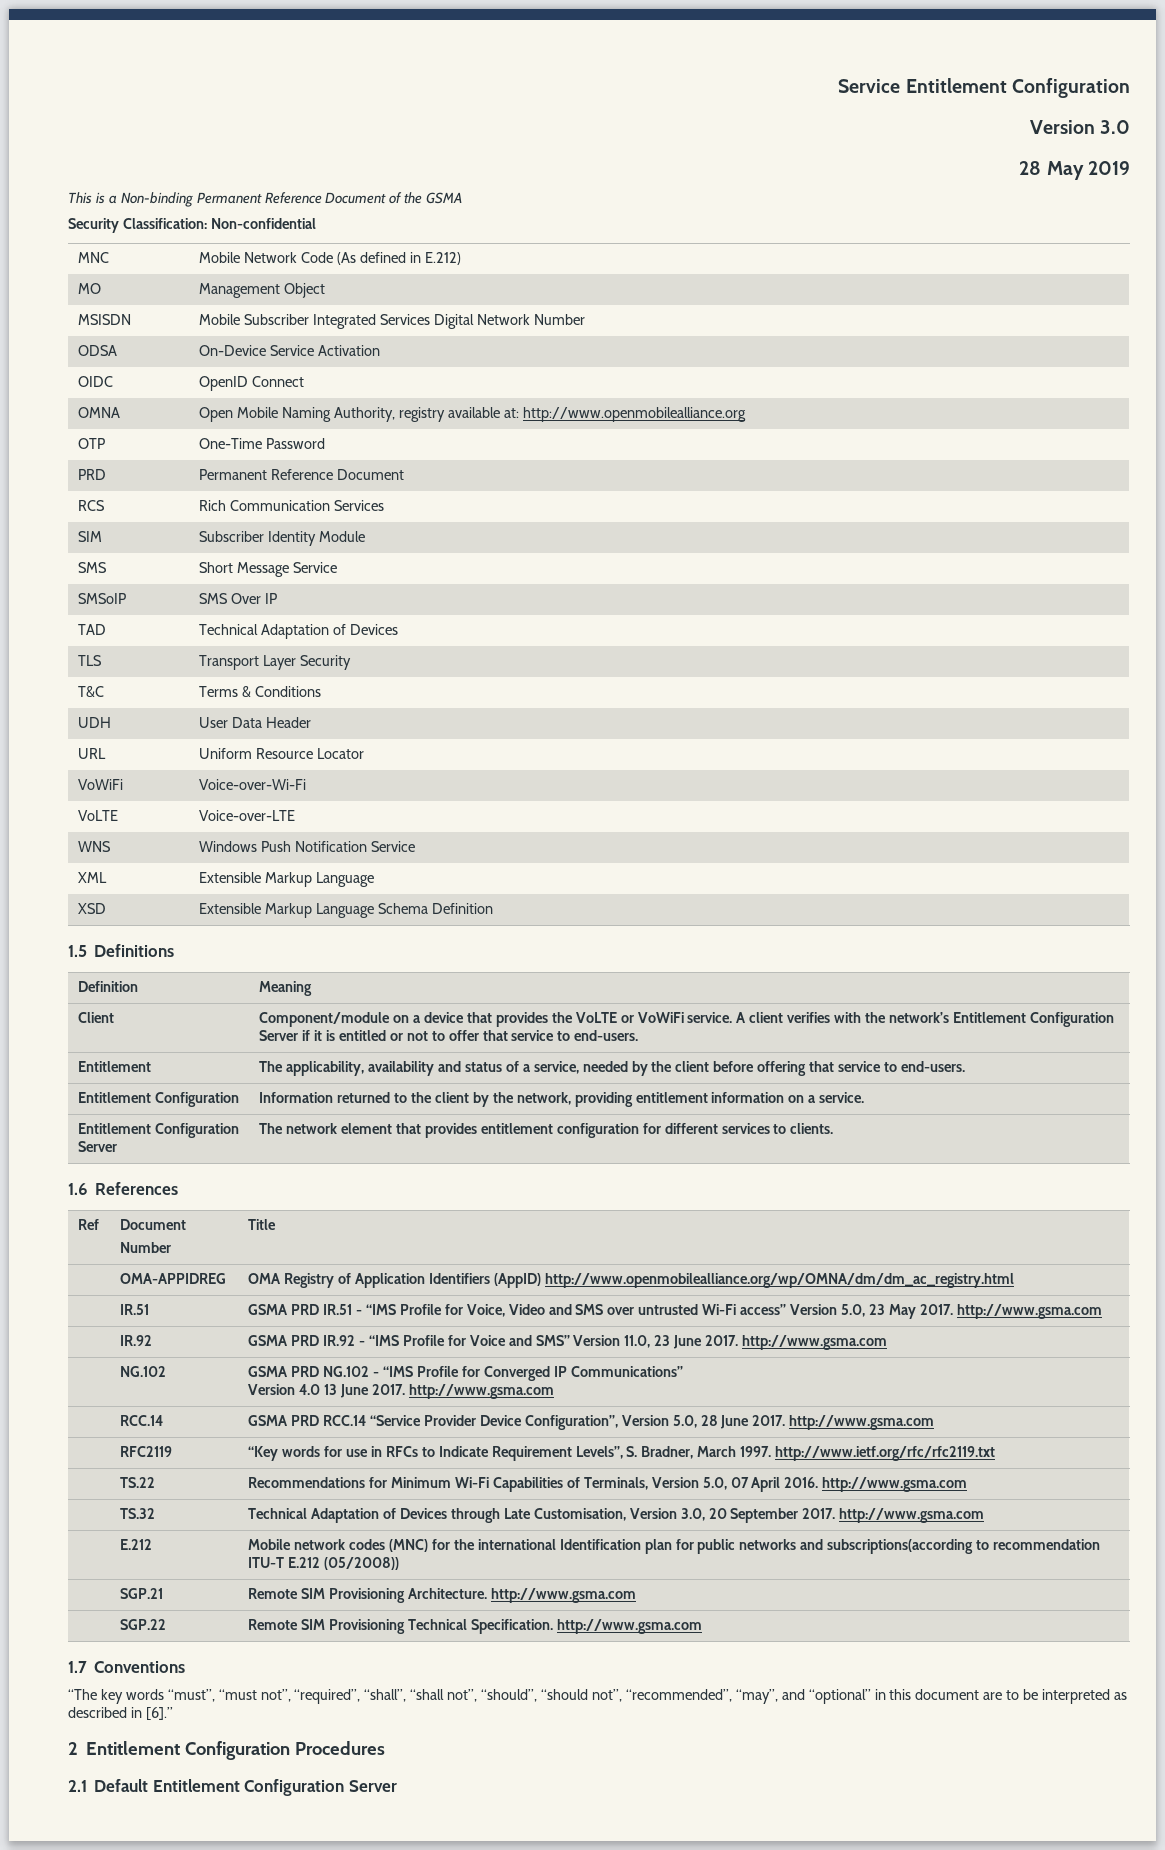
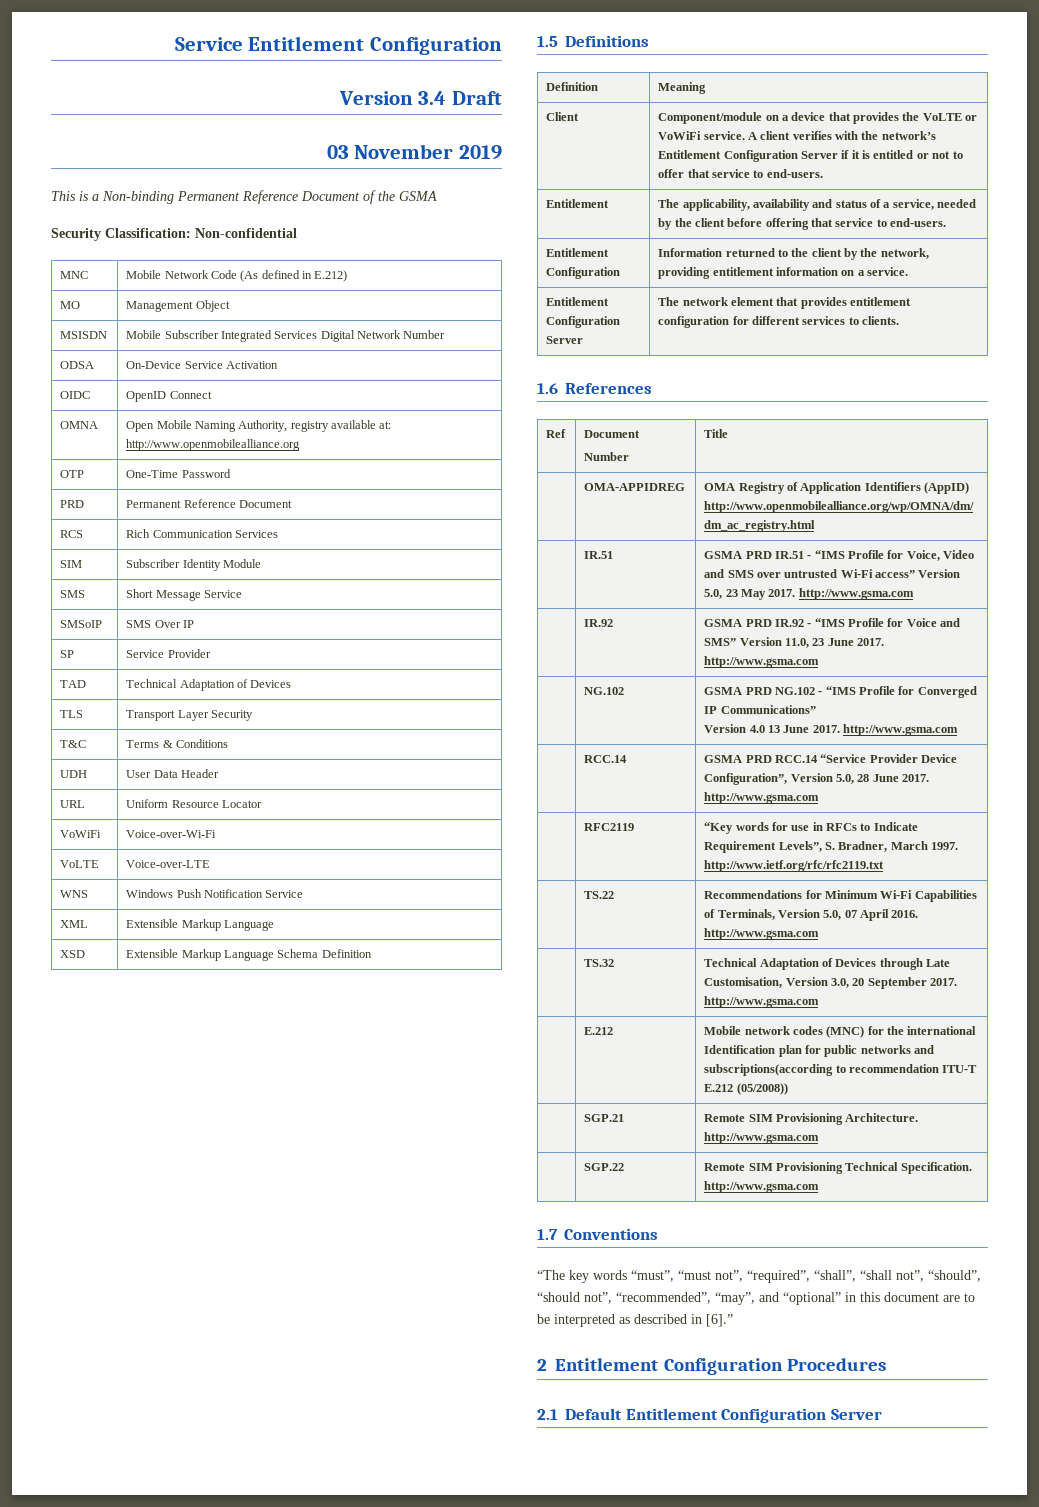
- Version 3.0
- 28 May 2019
+ Version 3.4 Draft
+ 03 November 2019
+ SP | Service Provider

